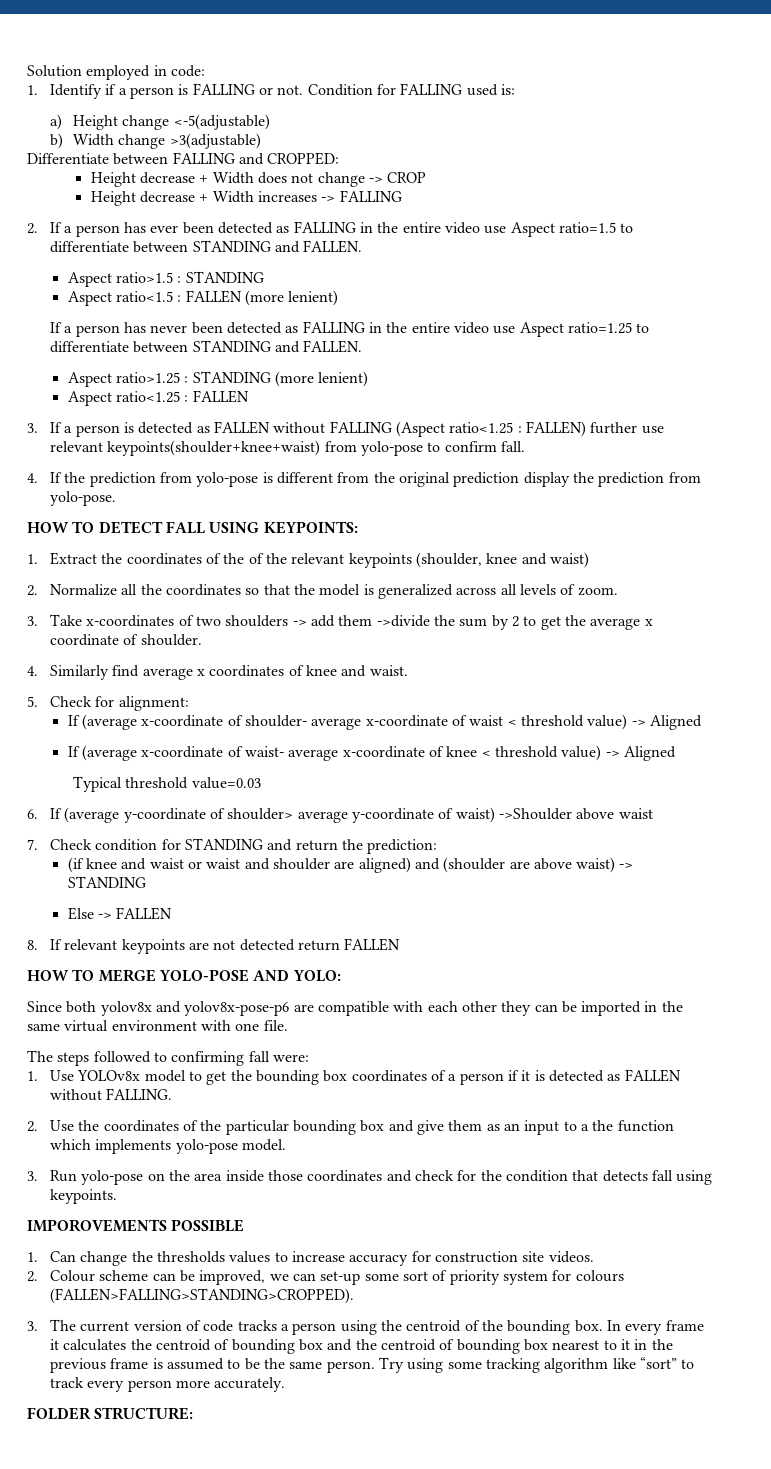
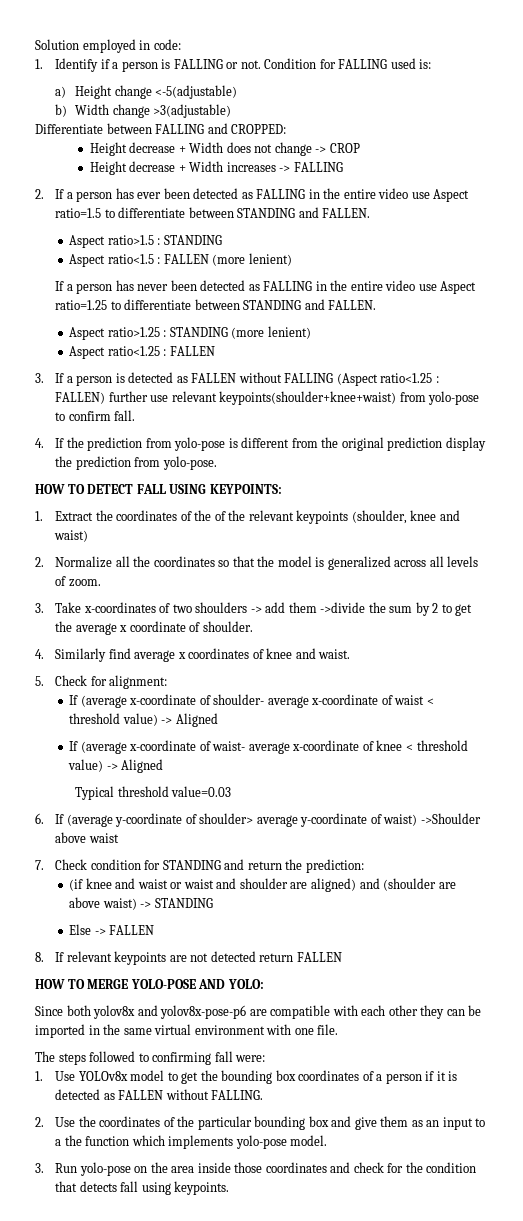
- IMPOROVEMENTS POSSIBLE
- 1. Can change the thresholds values to increase accuracy for construction site videos.
- 2. Colour scheme can be improved, we can set-up some sort of priority system for colours (FALLEN>FALLING>STANDING>CROPPED).
- 3. The current version of code tracks a person using the centroid of the bounding box. In every frame it calculates the centroid of bounding box and the centroid of bounding box nearest to it in the previous frame is assumed to be the same person. Try using some tracking algorithm like “sort” to track every person more accurately.
- FOLDER STRUCTURE:

